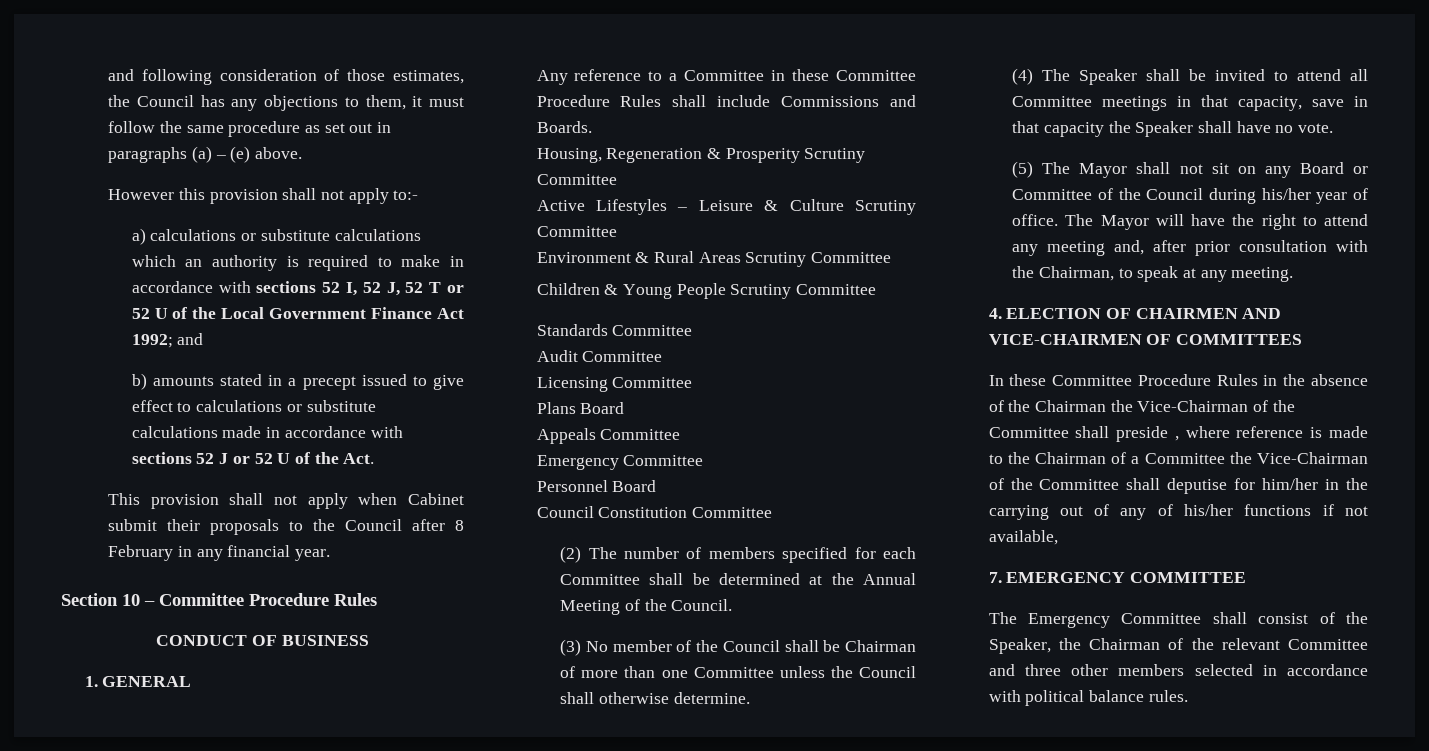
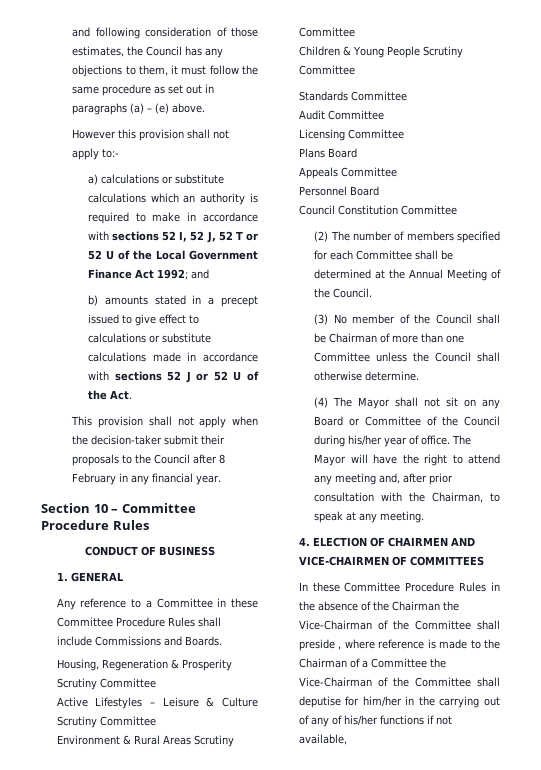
- This provision shall not apply when Cabinet submit their proposals to the Council after 8 February in any financial year.
+ This provision shall not apply when the decision-taker submit their proposals to the Council after 8 February in any financial year.
  Appeals Committee
- Emergency Committee
- (4) The Speaker shall be invited to attend all Committee meetings in that capacity, save in that capacity the Speaker shall have no vote.
- (5) The Mayor shall not sit on any Board or Committee of the Council during his/her year of office.
+ (4) The Mayor shall not sit on any Board or Committee of the Council during his/her year of office.
- 7. EMERGENCY COMMITTEE
- The Emergency Committee shall consist of the Speaker, the Chairman of the relevant Committee and three other members selected in accordance with political balance rules.

